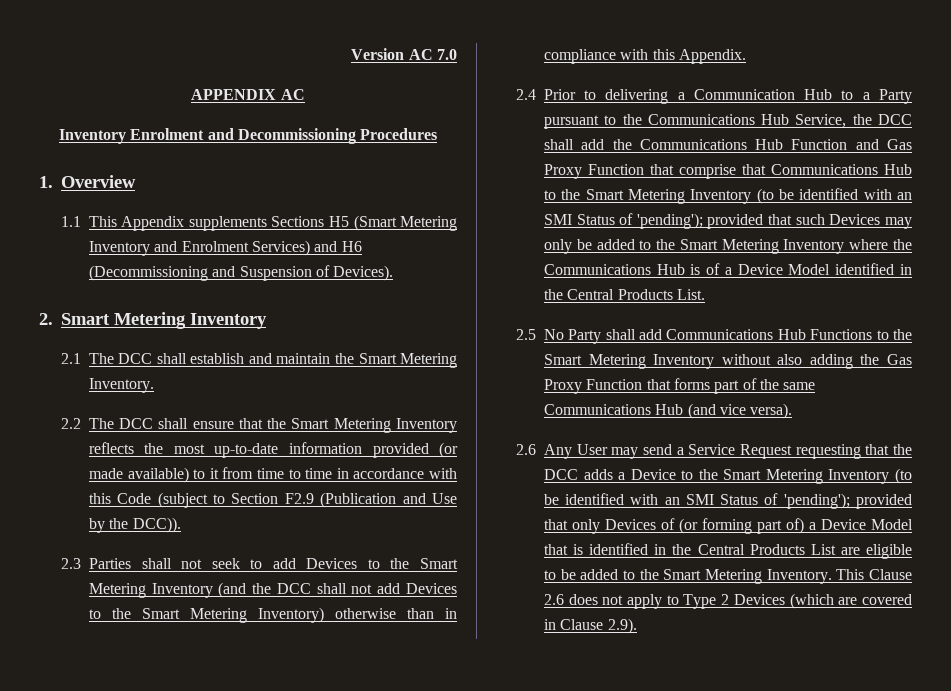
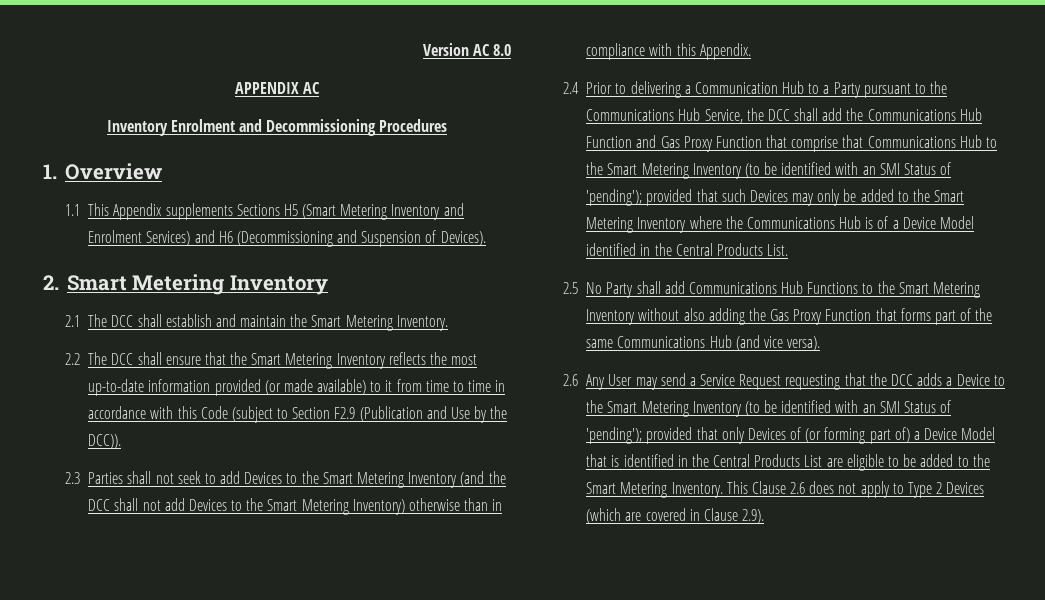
- Version AC 7.0
+ Version AC 8.0

